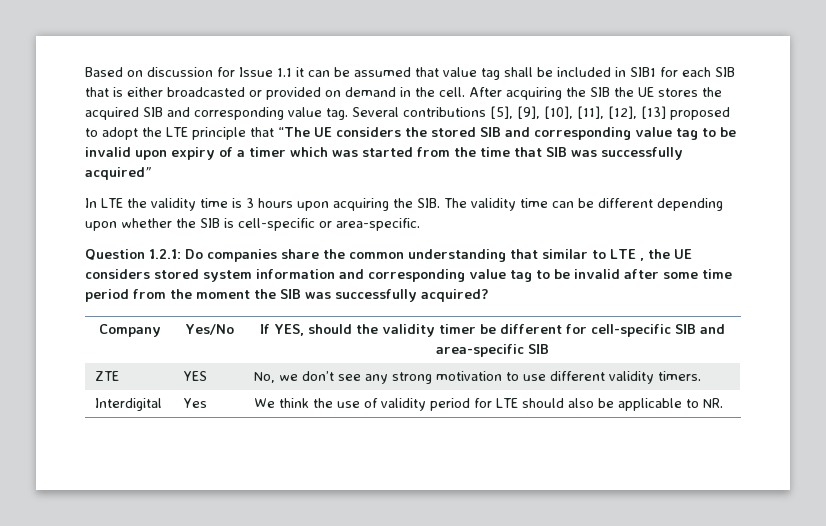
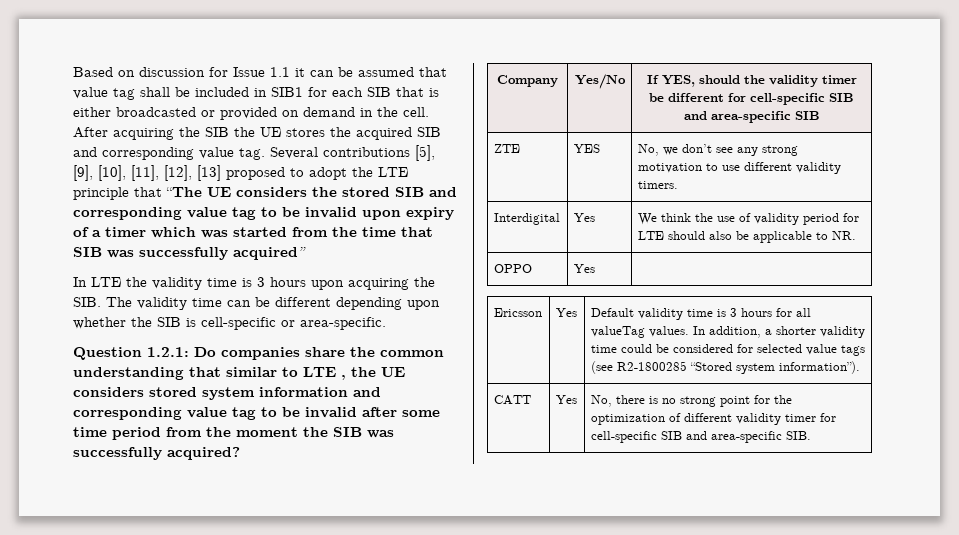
+ OPPO | Yes |
+ Ericsson | Yes | Default validity time is 3 hours for all valueTag values. In addition, a shorter validity time could be considered for selected value tags (see R2-1800285 “Stored system information”).
+ CATT | Yes | No, there is no strong point for the optimization of different validity timer for cell-specific SIB and area-specific SIB.

